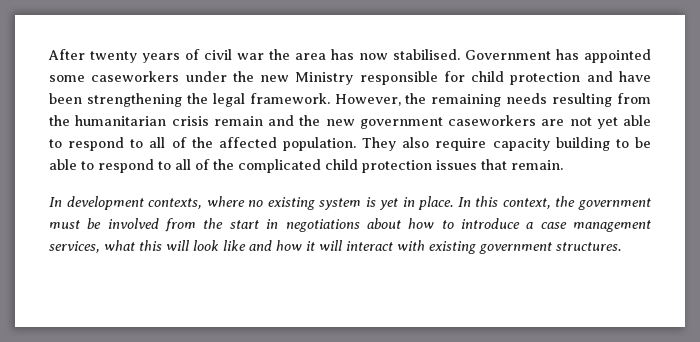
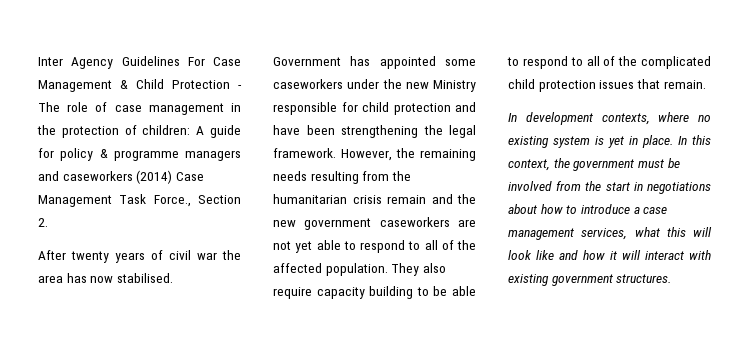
+ Inter Agency Guidelines For Case Management & Child Protection - The role of case management in the protection of children: A guide for policy & programme managers and caseworkers (2014) Case Management Task Force., Section 2.

